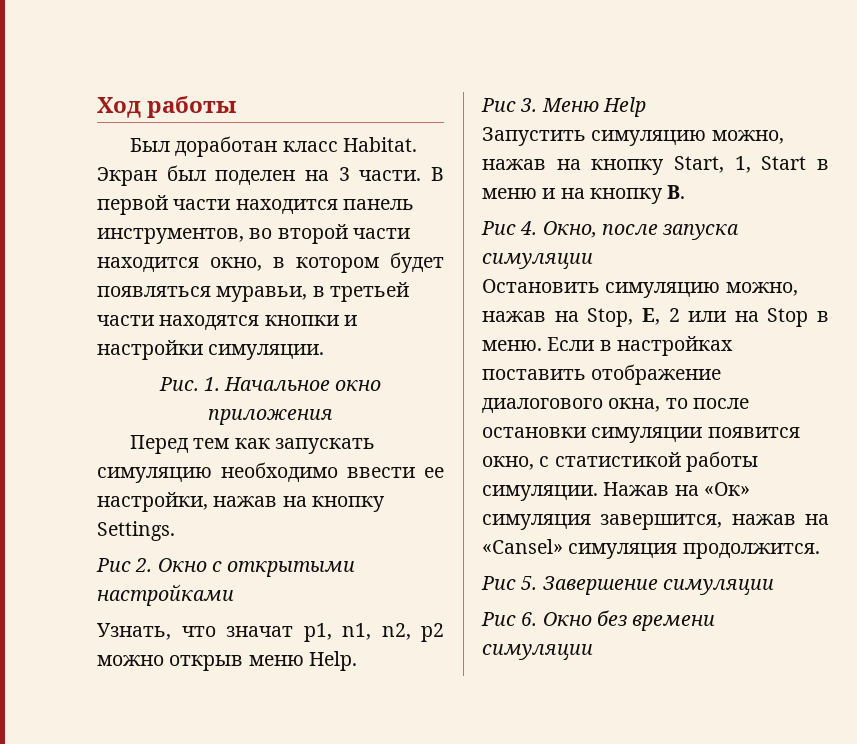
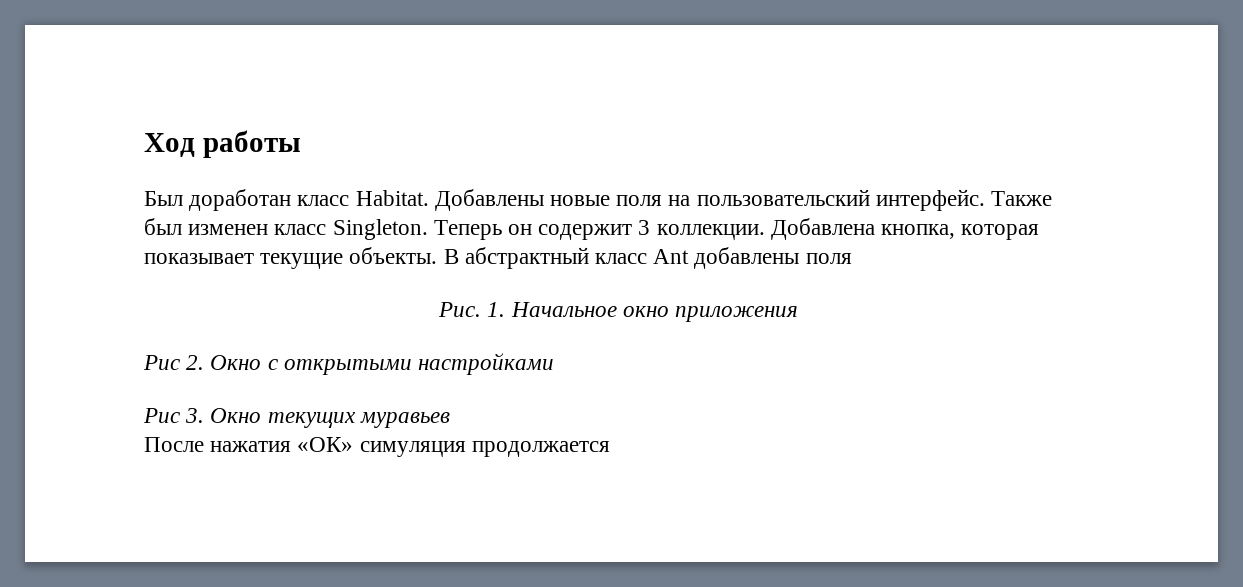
- Экран был поделен на 3 части. В первой части находится панель инструментов, во второй части находится окно, в котором будет появляться муравьи, в третьей части находятся кнопки и настройки симуляции.
+ Добавлены новые поля на пользовательский интерфейс. Также был изменен класс Singleton. Теперь он содержит 3 коллекции. Добавлена кнопка, которая показывает текущие объекты. В абстрактный класс Ant добавлены поля
- Перед тем как запускать симуляцию необходимо ввести ее настройки, нажав на кнопку Settings.
- Узнать, что значат p1, n1, n2, p2 можно открыв меню Help.
- Рис 3. Меню Help
- Запустить симуляцию можно, нажав на кнопку Start, 1, Start в меню и на кнопку B.
- Рис 4. Окно, после запуска симуляции
- Остановить симуляцию можно, нажав на Stop, E, 2 или на Stop в меню. Если в настройках поставить отображение диалогового окна, то после остановки симуляции появится окно, с статистикой работы симуляции. Нажав на «Ок» симуляция завершится, нажав на «Cansel» симуляция продолжится.
- Рис 5. Завершение симуляции
- Рис 6. Окно без времени симуляции
+ Рис 3. Окно текущих муравьев
+ После нажатия «ОК» симуляция продолжается

